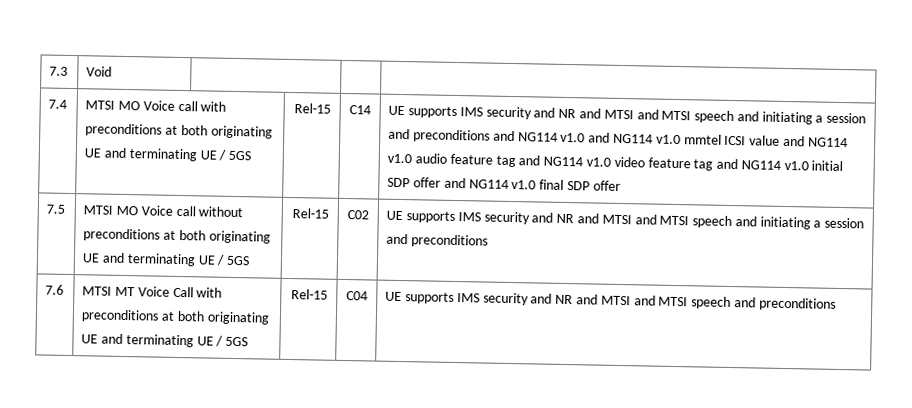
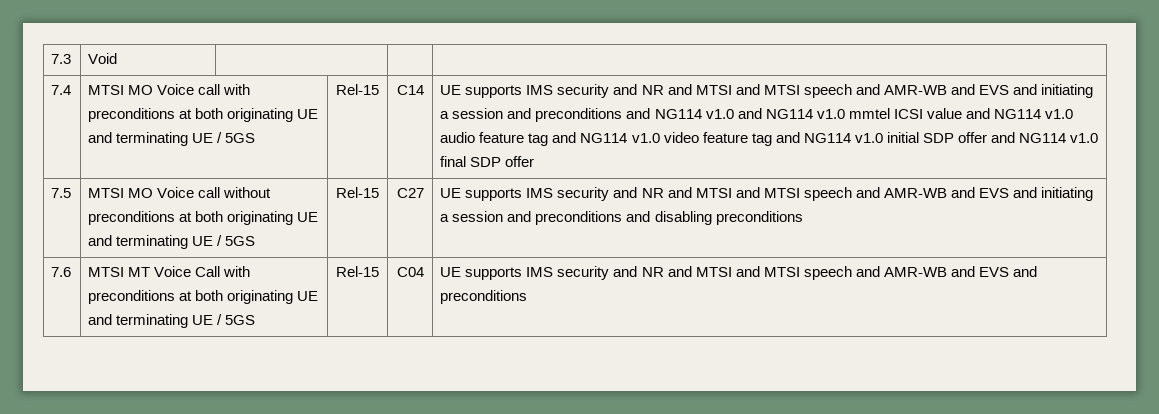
- UE supports IMS security and NR and MTSI and MTSI speech and initiating a session and preconditions and NG114 v1.0 and NG114 v1.0 mmtel ICSI value and NG114 v1.0 audio feature tag and NG114 v1.0 video feature tag and NG114 v1.0 initial SDP offer and NG114 v1.0 final SDP offer
+ UE supports IMS security and NR and MTSI and MTSI speech and AMR-WB and EVS and initiating a session and preconditions and NG114 v1.0 and NG114 v1.0 mmtel ICSI value and NG114 v1.0 audio feature tag and NG114 v1.0 video feature tag and NG114 v1.0 initial SDP offer and NG114 v1.0 final SDP offer
- C02 | UE supports IMS security and NR and MTSI and MTSI speech and initiating a session and preconditions
+ C27 | UE supports IMS security and NR and MTSI and MTSI speech and AMR-WB and EVS and initiating a session and preconditions and disabling preconditions
- 7.6 | MTSI MT Voice Call with preconditions at both originating UE and terminating UE / 5GS | Rel-15 | C04 | UE supports IMS security and NR and MTSI and MTSI speech and preconditions
+ 7.6 | MTSI MT Voice Call with preconditions at both originating UE and terminating UE / 5GS | Rel-15 | C04 | UE supports IMS security and NR and MTSI and MTSI speech and AMR-WB and EVS and preconditions

